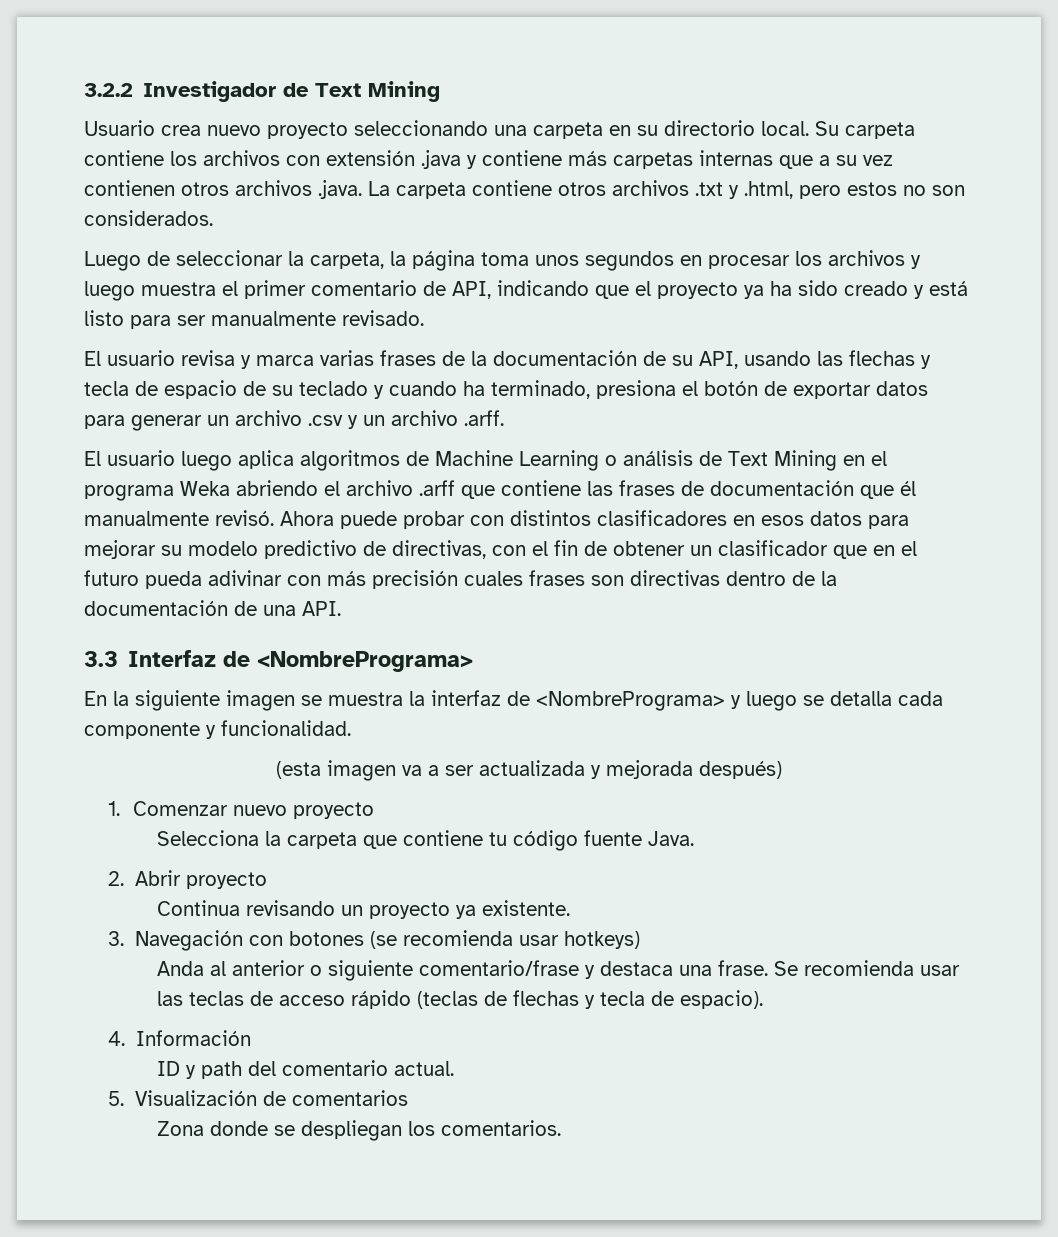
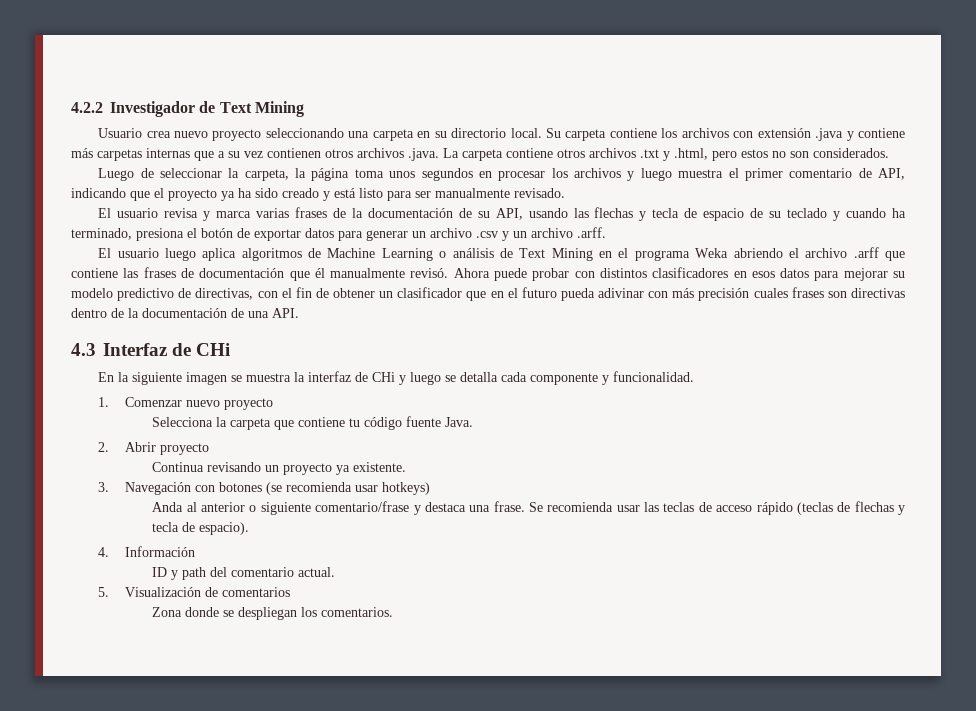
- 3.2.2 Investigador de Text Mining
+ 4.2.2 Investigador de Text Mining
- 3.3 Interfaz de <NombrePrograma>
+ 4.3 Interfaz de CHi
- En la siguiente imagen se muestra la interfaz de <NombrePrograma> y luego se detalla cada componente y funcionalidad.
+ En la siguiente imagen se muestra la interfaz de CHi y luego se detalla cada componente y funcionalidad.
- (esta imagen va a ser actualizada y mejorada después)

